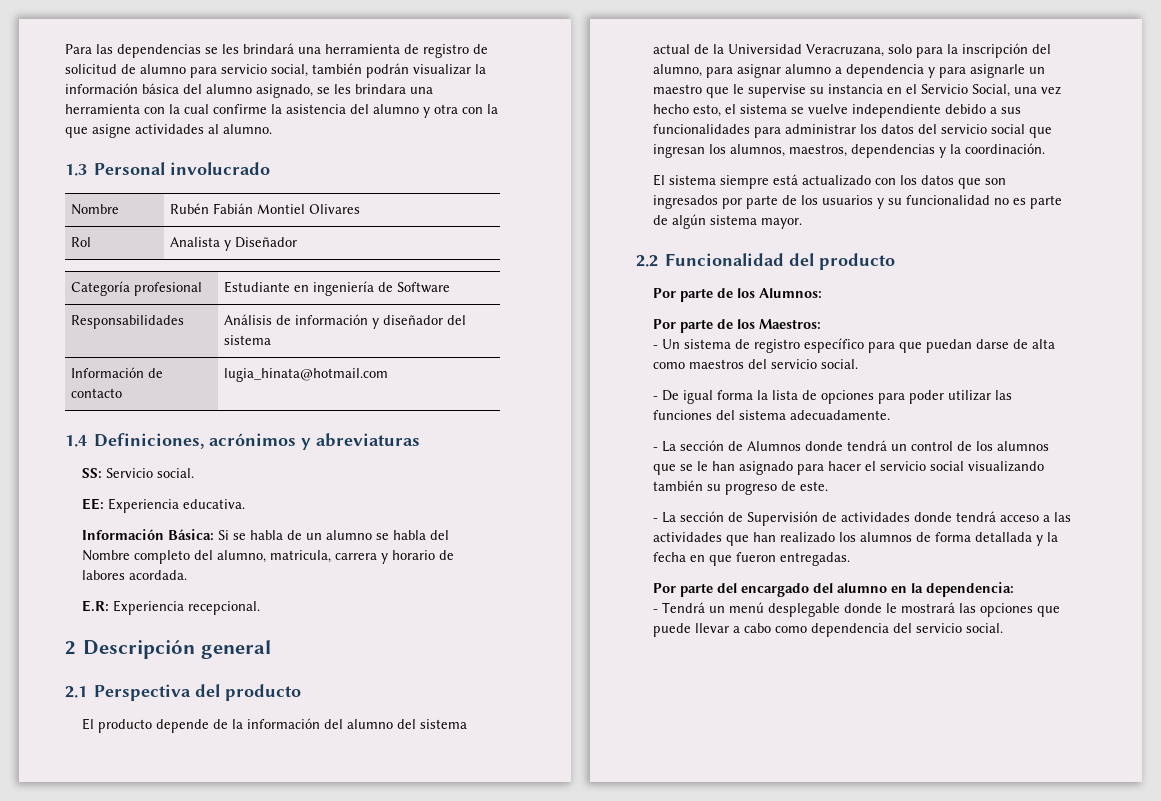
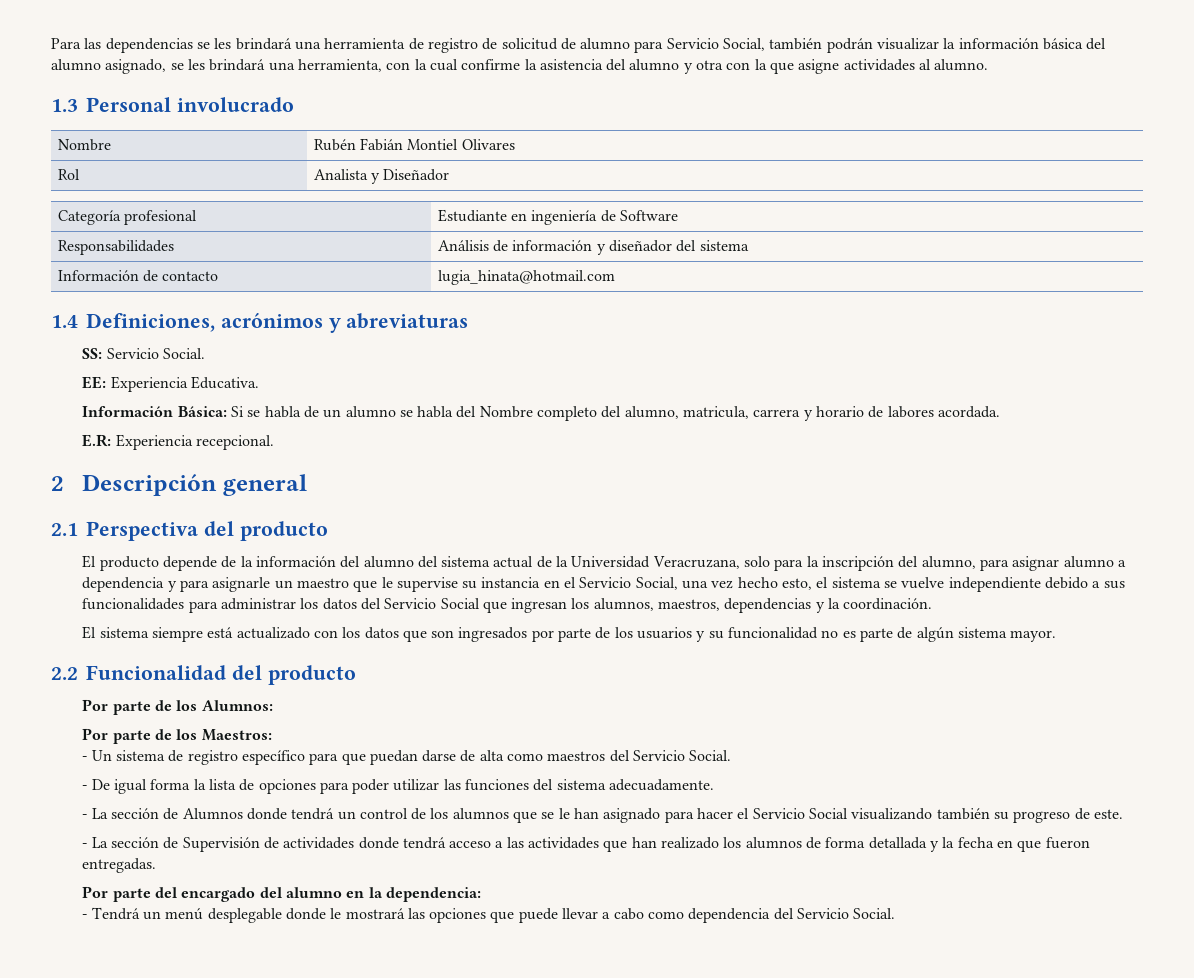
- Para las dependencias se les brindará una herramienta de registro de solicitud de alumno para servicio social, también podrán visualizar la información básica del alumno asignado, se les brindara una herramienta con la cual confirme la asistencia del alumno y otra con la que asigne actividades al alumno.
+ Para las dependencias se les brindará una herramienta de registro de solicitud de alumno para Servicio Social, también podrán visualizar la información básica del alumno asignado, se les brindará una herramienta, con la cual confirme la asistencia del alumno y otra con la que asigne actividades al alumno.
- SS: Servicio social.
+ SS: Servicio Social.
- EE: Experiencia educativa.
+ EE: Experiencia Educativa.
- El producto depende de la información del alumno del sistema actual de la Universidad Veracruzana, solo para la inscripción del alumno, para asignar alumno a dependencia y para asignarle un maestro que le supervise su instancia en el Servicio Social, una vez hecho esto, el sistema se vuelve independiente debido a sus funcionalidades para administrar los datos del servicio social que ingresan los alumnos, maestros, dependencias y la coordinación.
+ El producto depende de la información del alumno del sistema actual de la Universidad Veracruzana, solo para la inscripción del alumno, para asignar alumno a dependencia y para asignarle un maestro que le supervise su instancia en el Servicio Social, una vez hecho esto, el sistema se vuelve independiente debido a sus funcionalidades para administrar los datos del Servicio Social que ingresan los alumnos, maestros, dependencias y la coordinación.
- - Un sistema de registro específico para que puedan darse de alta como maestros del servicio social.
+ - Un sistema de registro específico para que puedan darse de alta como maestros del Servicio Social.
- - La sección de Alumnos donde tendrá un control de los alumnos que se le han asignado para hacer el servicio social visualizando también su progreso de este.
+ - La sección de Alumnos donde tendrá un control de los alumnos que se le han asignado para hacer el Servicio Social visualizando también su progreso de este.
- - Tendrá un menú desplegable donde le mostrará las opciones que puede llevar a cabo como dependencia del servicio social.
+ - Tendrá un menú desplegable donde le mostrará las opciones que puede llevar a cabo como dependencia del Servicio Social.

